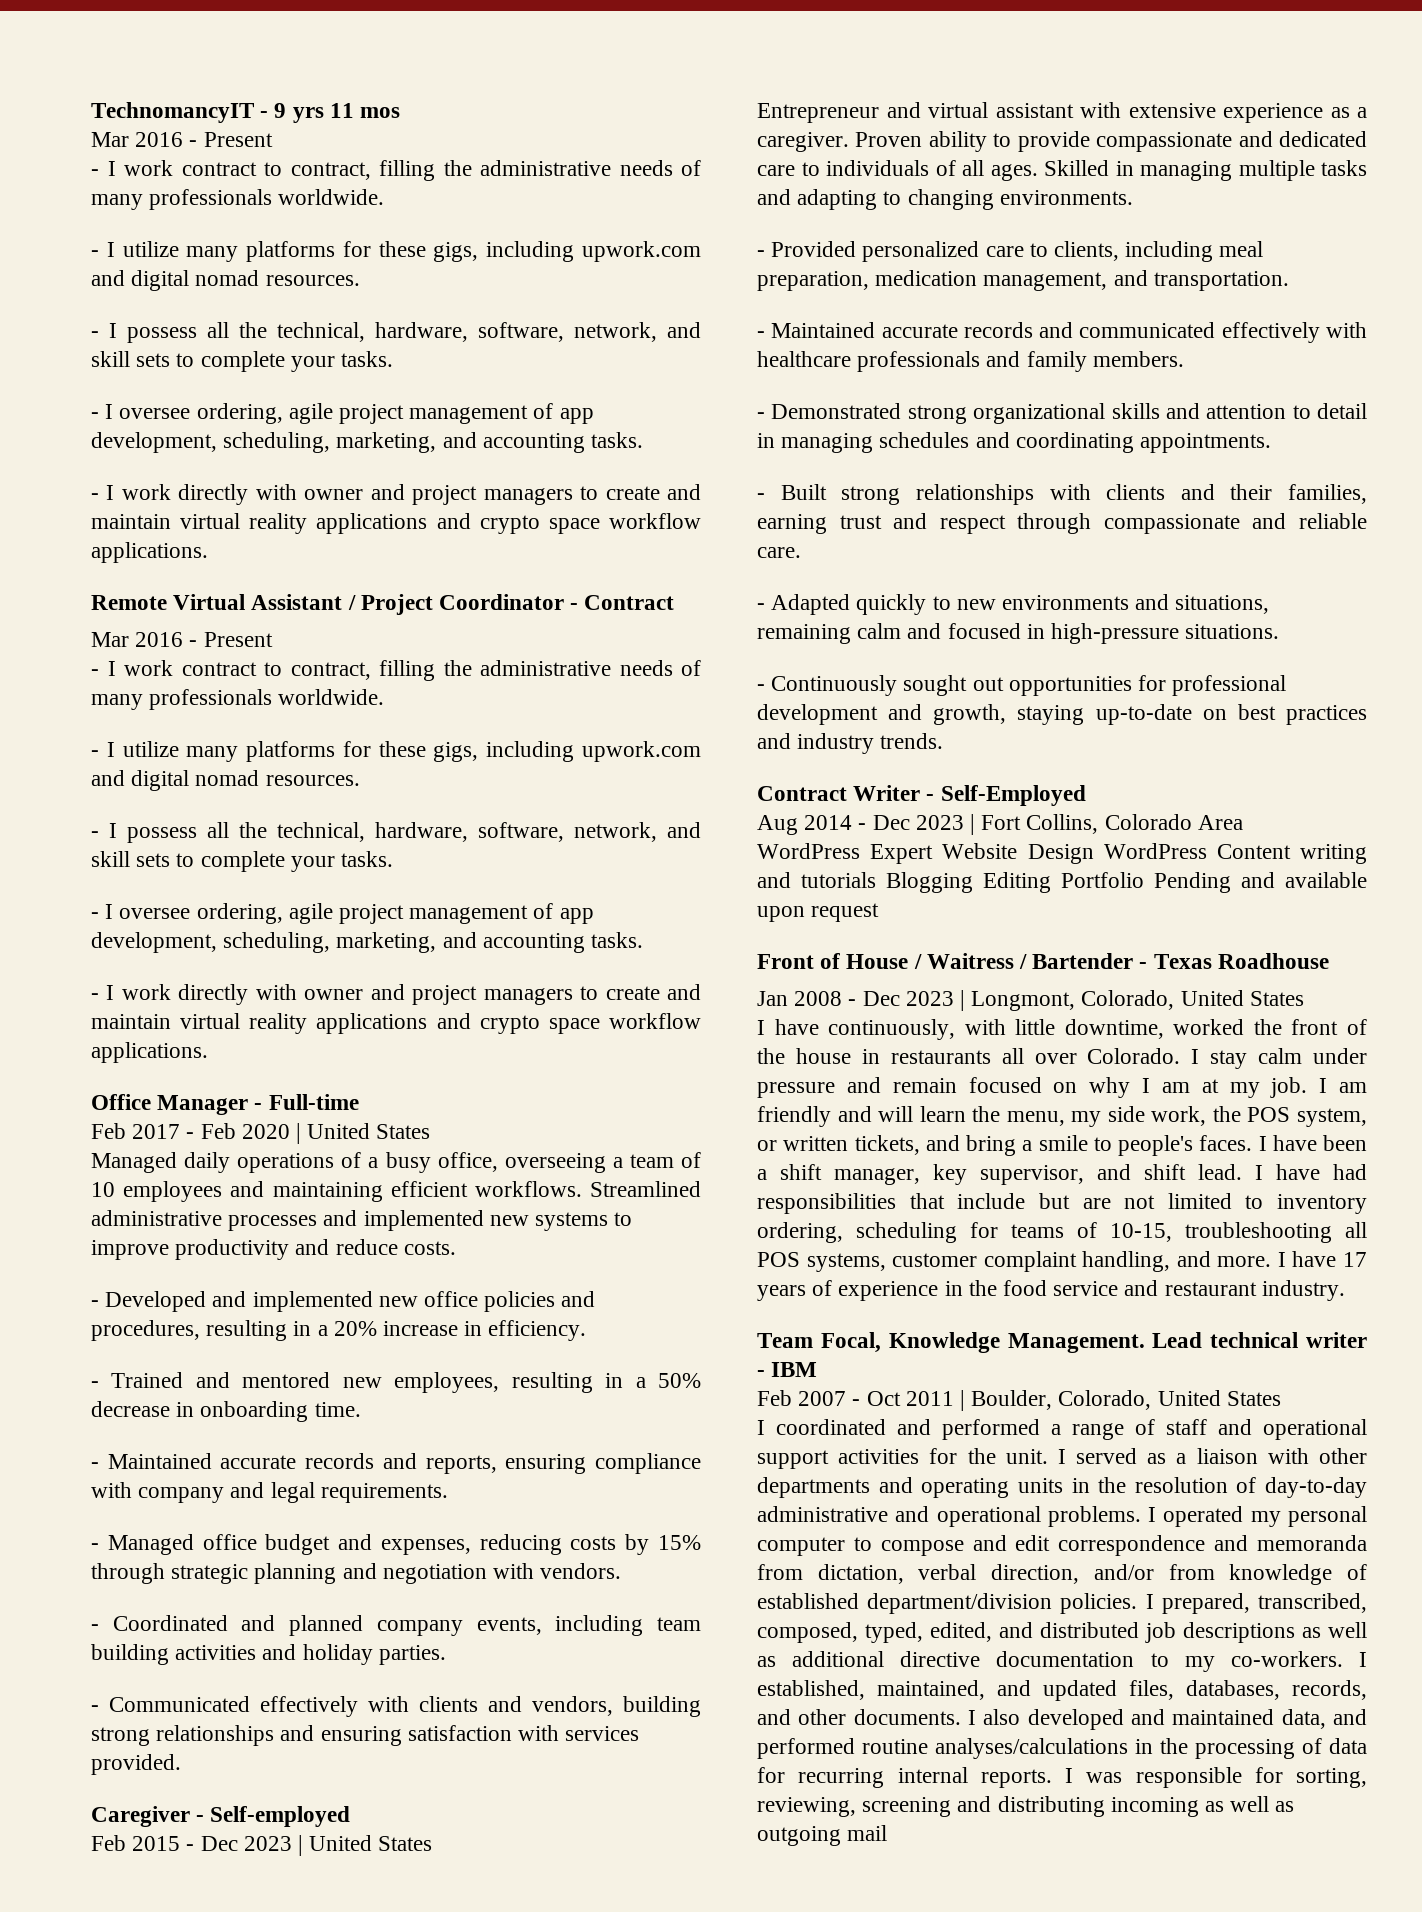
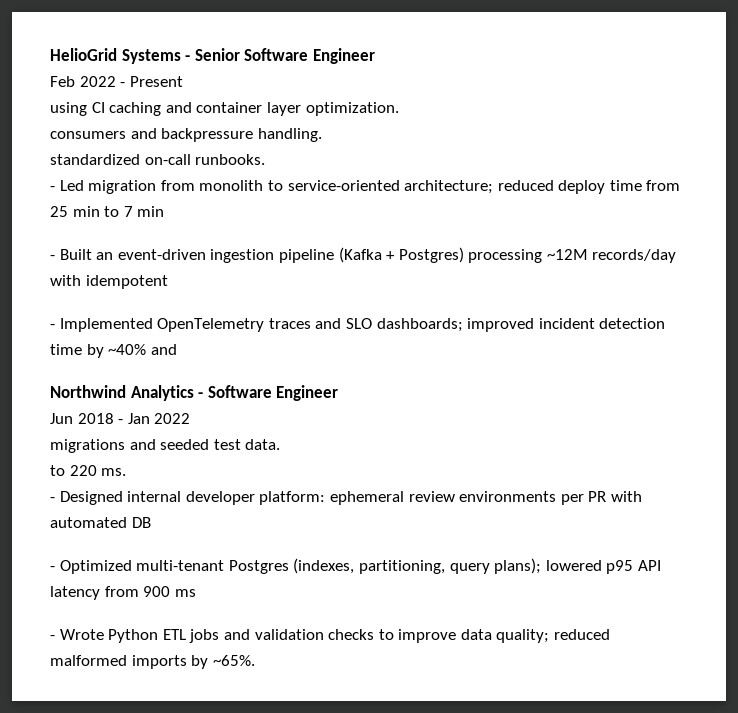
- TechnomancyIT - 9 yrs 11 mos
- Mar 2016 - Present
- - I work contract to contract, filling the administrative needs of many professionals worldwide.
- - I utilize many platforms for these gigs, including upwork.com and digital nomad resources.
- - I possess all the technical, hardware, software, network, and skill sets to complete your tasks.
- - I oversee ordering, agile project management of app development, scheduling, marketing, and accounting tasks.
- - I work directly with owner and project managers to create and maintain virtual reality applications and crypto space workflow applications.
- Remote Virtual Assistant / Project Coordinator - Contract
- Mar 2016 - Present
- - I work contract to contract, filling the administrative needs of many professionals worldwide.
- - I utilize many platforms for these gigs, including upwork.com and digital nomad resources.
- - I possess all the technical, hardware, software, network, and skill sets to complete your tasks.
- - I oversee ordering, agile project management of app development, scheduling, marketing, and accounting tasks.
- - I work directly with owner and project managers to create and maintain virtual reality applications and crypto space workflow applications.
- Office Manager - Full-time
- Feb 2017 - Feb 2020 | United States
- Managed daily operations of a busy office, overseeing a team of 10 employees and maintaining efficient workflows. Streamlined administrative processes and implemented new systems to improve productivity and reduce costs.
- - Developed and implemented new office policies and procedures, resulting in a 20% increase in efficiency.
- - Trained and mentored new employees, resulting in a 50% decrease in onboarding time.
- - Maintained accurate records and reports, ensuring compliance with company and legal requirements.
- - Managed office budget and expenses, reducing costs by 15% through strategic planning and negotiation with vendors.
- - Coordinated and planned company events, including team building activities and holiday parties.
- - Communicated effectively with clients and vendors, building strong relationships and ensuring satisfaction with services provided.
- Caregiver - Self-employed
- Feb 2015 - Dec 2023 | United States
- Entrepreneur and virtual assistant with extensive experience as a caregiver. Proven ability to provide compassionate and dedicated care to individuals of all ages. Skilled in managing multiple tasks and adapting to changing environments.
- - Provided personalized care to clients, including meal preparation, medication management, and transportation.
- - Maintained accurate records and communicated effectively with healthcare professionals and family members.
- - Demonstrated strong organizational skills and attention to detail in managing schedules and coordinating appointments.
- - Built strong relationships with clients and their families, earning trust and respect through compassionate and reliable care.
- - Adapted quickly to new environments and situations, remaining calm and focused in high-pressure situations.
- - Continuously sought out opportunities for professional development and growth, staying up-to-date on best practices and industry trends.
- Contract Writer - Self-Employed
- Aug 2014 - Dec 2023 | Fort Collins, Colorado Area
- WordPress Expert Website Design WordPress Content writing and tutorials Blogging Editing Portfolio Pending and available upon request
- Front of House / Waitress / Bartender - Texas Roadhouse
- Jan 2008 - Dec 2023 | Longmont, Colorado, United States
- I have continuously, with little downtime, worked the front of the house in restaurants all over Colorado. I stay calm under pressure and remain focused on why I am at my job. I am friendly and will learn the menu, my side work, the POS system, or written tickets, and bring a smile to people's faces. I have been a shift manager, key supervisor, and shift lead. I have had responsibilities that include but are not limited to inventory ordering, scheduling for teams of 10-15, troubleshooting all POS systems, customer complaint handling, and more. I have 17 years of experience in the food service and restaurant industry.
- Team Focal, Knowledge Management. Lead technical writer - IBM
- Feb 2007 - Oct 2011 | Boulder, Colorado, United States
- I coordinated and performed a range of staff and operational support activities for the unit. I served as a liaison with other departments and operating units in the resolution of day-to-day administrative and operational problems. I operated my personal computer to compose and edit correspondence and memoranda from dictation, verbal direction, and/or from knowledge of established department/division policies. I prepared, transcribed, composed, typed, edited, and distributed job descriptions as well as additional directive documentation to my co-workers. I established, maintained, and updated files, databases, records, and other documents. I also developed and maintained data, and performed routine analyses/calculations in the processing of data for recurring internal reports. I was responsible for sorting, reviewing, screening and distributing incoming as well as outgoing mail
+ HelioGrid Systems - Senior Software Engineer
+ Feb 2022 - Present
+ using CI caching and container layer optimization.
+ consumers and backpressure handling.
+ standardized on-call runbooks.
+ - Led migration from monolith to service-oriented architecture; reduced deploy time from 25 min to 7 min
+ - Built an event-driven ingestion pipeline (Kafka + Postgres) processing ~12M records/day with idempotent
+ - Implemented OpenTelemetry traces and SLO dashboards; improved incident detection time by ~40% and
+ Northwind Analytics - Software Engineer
+ Jun 2018 - Jan 2022
+ migrations and seeded test data.
+ to 220 ms.
+ - Designed internal developer platform: ephemeral review environments per PR with automated DB
+ - Optimized multi-tenant Postgres (indexes, partitioning, query plans); lowered p95 API latency from 900 ms
+ - Wrote Python ETL jobs and validation checks to improve data quality; reduced malformed imports by ~65%.

